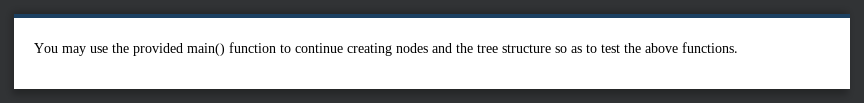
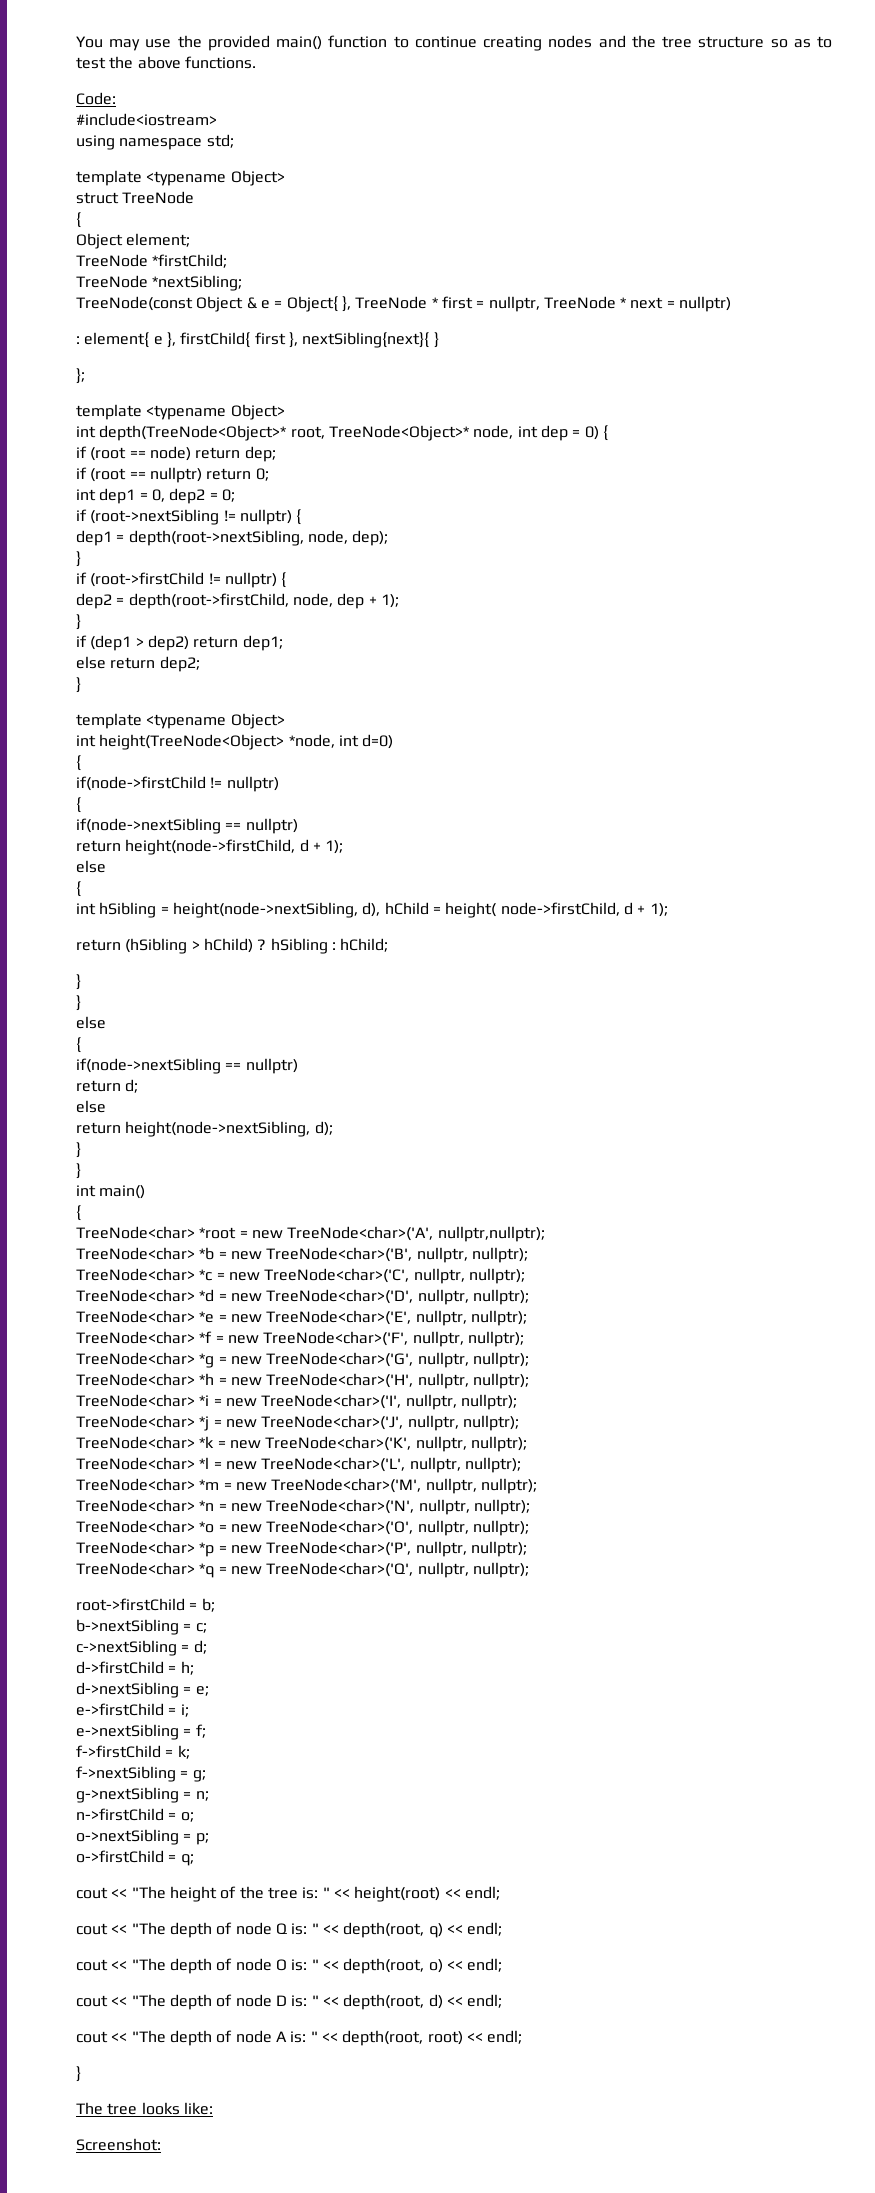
+ Code:
+ #include<iostream>
+ using namespace std;
+ template <typename Object>
+ struct TreeNode
+ {
+ Object element;
+ TreeNode *firstChild;
+ TreeNode *nextSibling;
+ TreeNode(const Object & e = Object{ }, TreeNode * first = nullptr, TreeNode * next = nullptr)
+ : element{ e }, firstChild{ first }, nextSibling{next}{ }
+ };
+ template <typename Object>
+ int depth(TreeNode<Object>* root, TreeNode<Object>* node, int dep = 0) {
+ if (root == node) return dep;
+ if (root == nullptr) return 0;
+ int dep1 = 0, dep2 = 0;
+ if (root->nextSibling != nullptr) {
+ dep1 = depth(root->nextSibling, node, dep);
+ }
+ if (root->firstChild != nullptr) {
+ dep2 = depth(root->firstChild, node, dep + 1);
+ }
+ if (dep1 > dep2) return dep1;
+ else return dep2;
+ }
+ template <typename Object>
+ int height(TreeNode<Object> *node, int d=0)
+ {
+ if(node->firstChild != nullptr)
+ {
+ if(node->nextSibling == nullptr)
+ return height(node->firstChild, d + 1);
+ else
+ {
+ int hSibling = height(node->nextSibling, d), hChild = height( node->firstChild, d + 1);
+ return (hSibling > hChild) ? hSibling : hChild;
+ }
+ }
+ else
+ {
+ if(node->nextSibling == nullptr)
+ return d;
+ else
+ return height(node->nextSibling, d);
+ }
+ }
+ int main()
+ {
+ TreeNode<char> *root = new TreeNode<char>('A', nullptr,nullptr);
+ TreeNode<char> *b = new TreeNode<char>('B', nullptr, nullptr);
+ TreeNode<char> *c = new TreeNode<char>('C', nullptr, nullptr);
+ TreeNode<char> *d = new TreeNode<char>('D', nullptr, nullptr);
+ TreeNode<char> *e = new TreeNode<char>('E', nullptr, nullptr);
+ TreeNode<char> *f = new TreeNode<char>('F', nullptr, nullptr);
+ TreeNode<char> *g = new TreeNode<char>('G', nullptr, nullptr);
+ TreeNode<char> *h = new TreeNode<char>('H', nullptr, nullptr);
+ TreeNode<char> *i = new TreeNode<char>('I', nullptr, nullptr);
+ TreeNode<char> *j = new TreeNode<char>('J', nullptr, nullptr);
+ TreeNode<char> *k = new TreeNode<char>('K', nullptr, nullptr);
+ TreeNode<char> *l = new TreeNode<char>('L', nullptr, nullptr);
+ TreeNode<char> *m = new TreeNode<char>('M', nullptr, nullptr);
+ TreeNode<char> *n = new TreeNode<char>('N', nullptr, nullptr);
+ TreeNode<char> *o = new TreeNode<char>('O', nullptr, nullptr);
+ TreeNode<char> *p = new TreeNode<char>('P', nullptr, nullptr);
+ TreeNode<char> *q = new TreeNode<char>('Q', nullptr, nullptr);
+ root->firstChild = b;
+ b->nextSibling = c;
+ c->nextSibling = d;
+ d->firstChild = h;
+ d->nextSibling = e;
+ e->firstChild = i;
+ e->nextSibling = f;
+ f->firstChild = k;
+ f->nextSibling = g;
+ g->nextSibling = n;
+ n->firstChild = o;
+ o->nextSibling = p;
+ o->firstChild = q;
+ cout << "The height of the tree is: " << height(root) << endl;
+ cout << "The depth of node Q is: " << depth(root, q) << endl;
+ cout << "The depth of node O is: " << depth(root, o) << endl;
+ cout << "The depth of node D is: " << depth(root, d) << endl;
+ cout << "The depth of node A is: " << depth(root, root) << endl;
+ }
+ The tree looks like:
+ Screenshot:

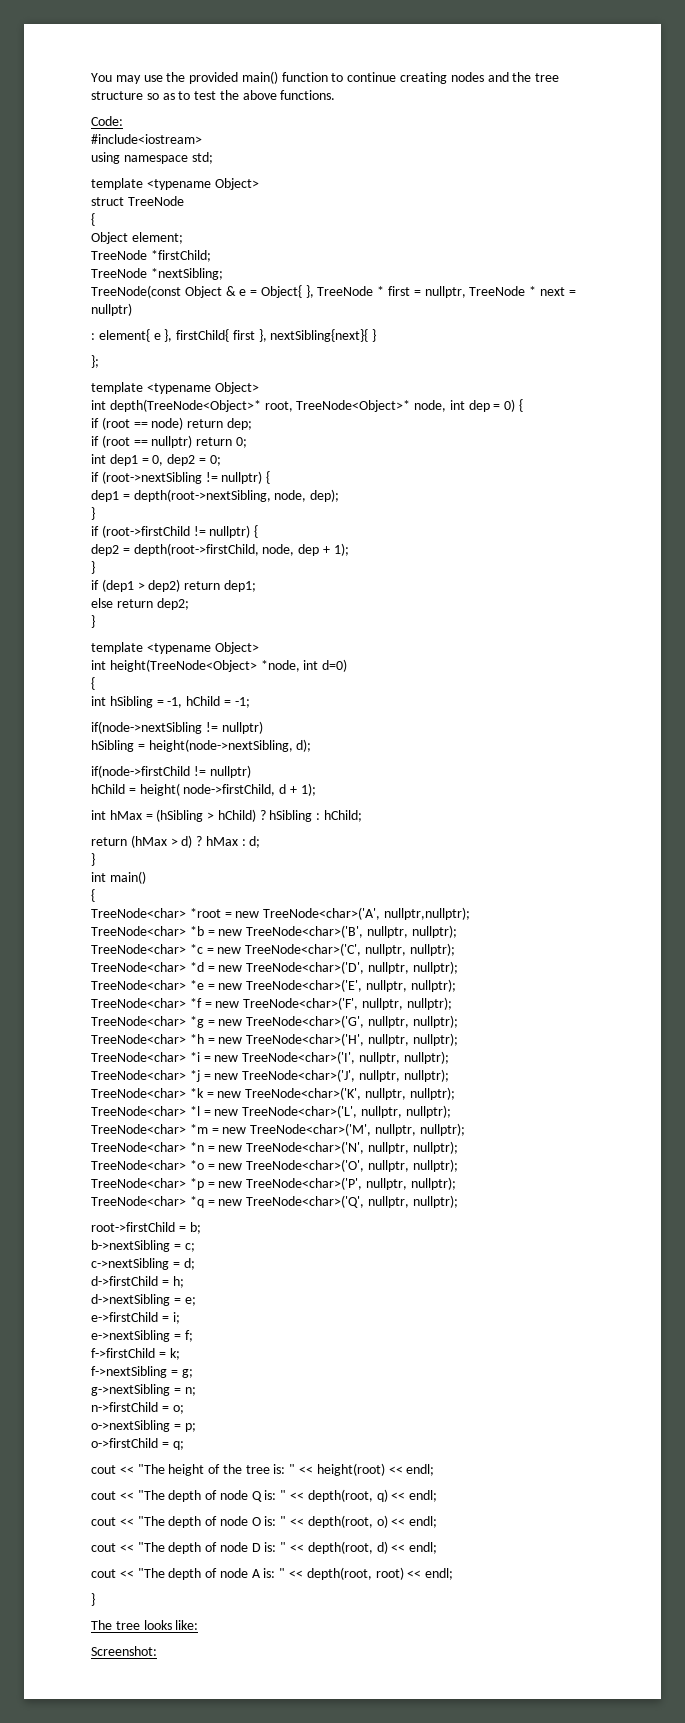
+ int hSibling = -1, hChild = -1;
+ if(node->nextSibling != nullptr)
+ hSibling = height(node->nextSibling, d);
  if(node->firstChild != nullptr)
- {
- if(node->nextSibling == nullptr)
- return height(node->firstChild, d + 1);
- else
- {
- int hSibling = height(node->nextSibling, d), hChild = height( node->firstChild, d + 1);
+ hChild = height( node->firstChild, d + 1);
- return (hSibling > hChild) ? hSibling : hChild;
- }
- }
- else
- {
- if(node->nextSibling == nullptr)
- return d;
- else
- return height(node->nextSibling, d);
- }
+ int hMax = (hSibling > hChild) ? hSibling : hChild;
+ return (hMax > d) ? hMax : d;

